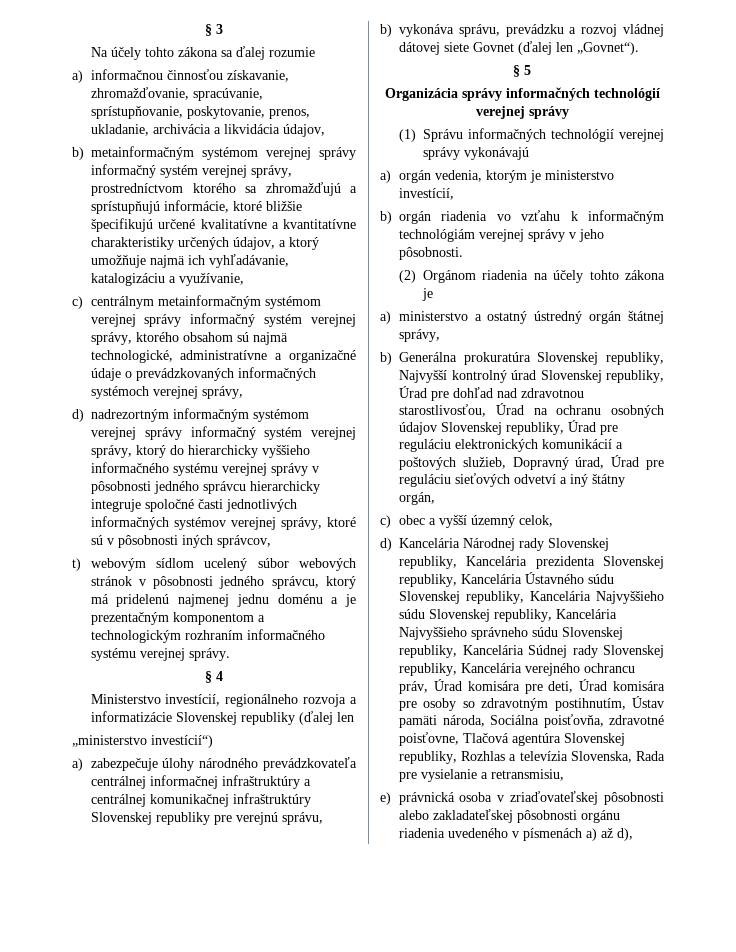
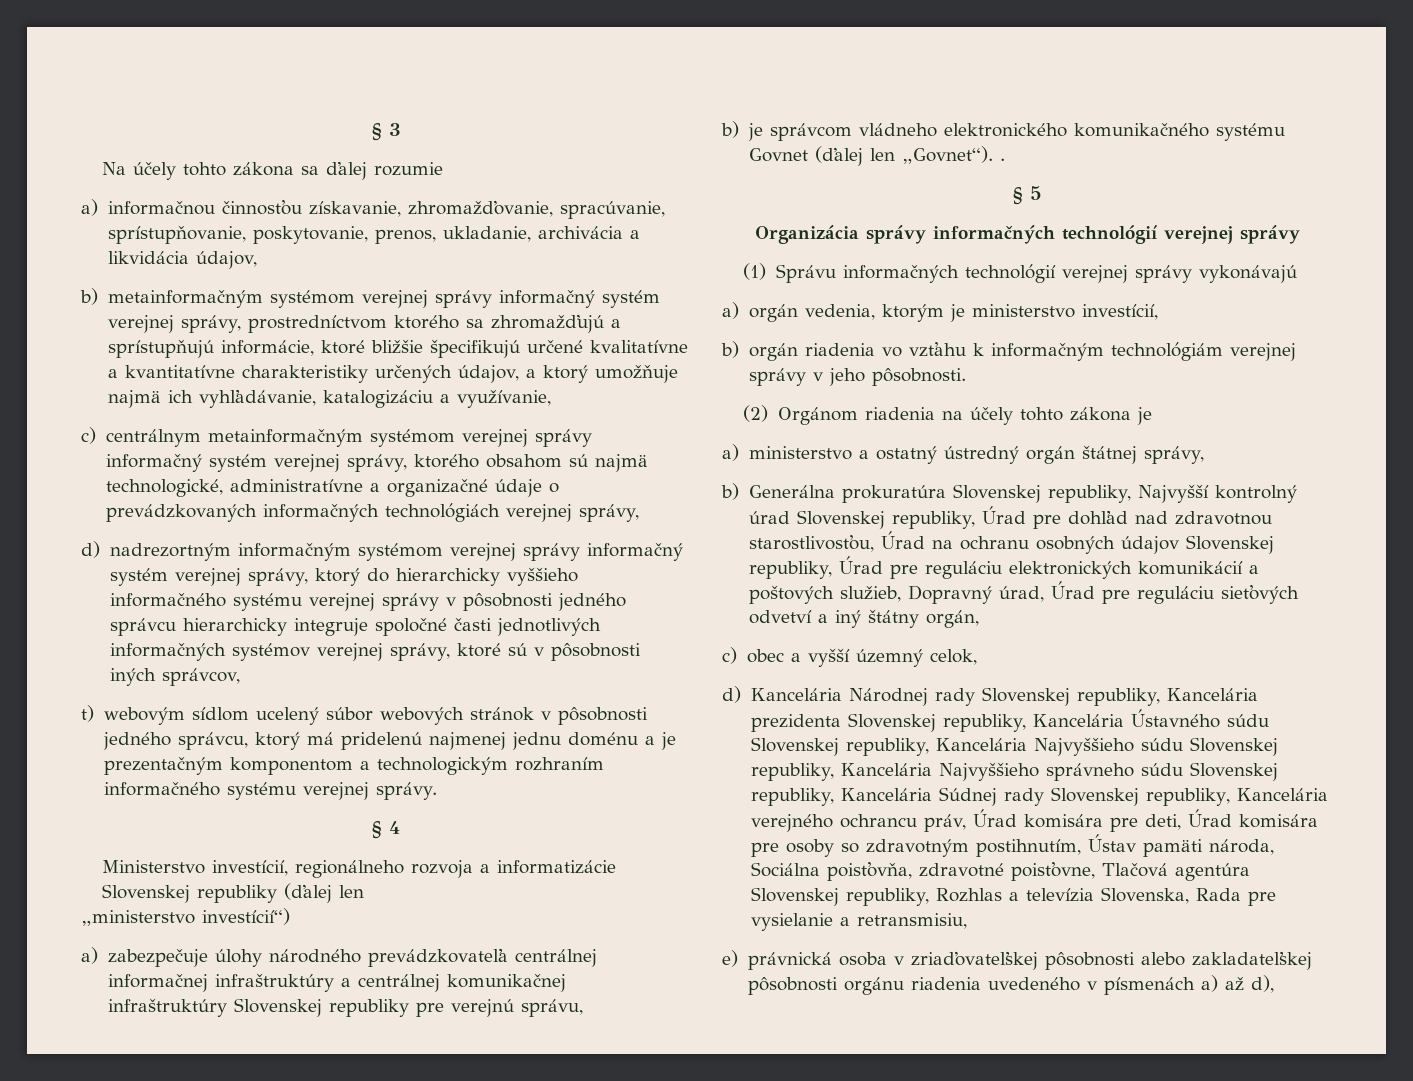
- c) centrálnym metainformačným systémom verejnej správy informačný systém verejnej správy, ktorého obsahom sú najmä technologické, administratívne a organizačné údaje o prevádzkovaných informačných systémoch verejnej správy,
+ c) centrálnym metainformačným systémom verejnej správy informačný systém verejnej správy, ktorého obsahom sú najmä technologické, administratívne a organizačné údaje o prevádzkovaných informačných technológiách verejnej správy,
- b) vykonáva správu, prevádzku a rozvoj vládnej dátovej siete Govnet (ďalej len „Govnet“).
+ b) je správcom vládneho elektronického komunikačného systému Govnet (ďalej len „Govnet“). .

